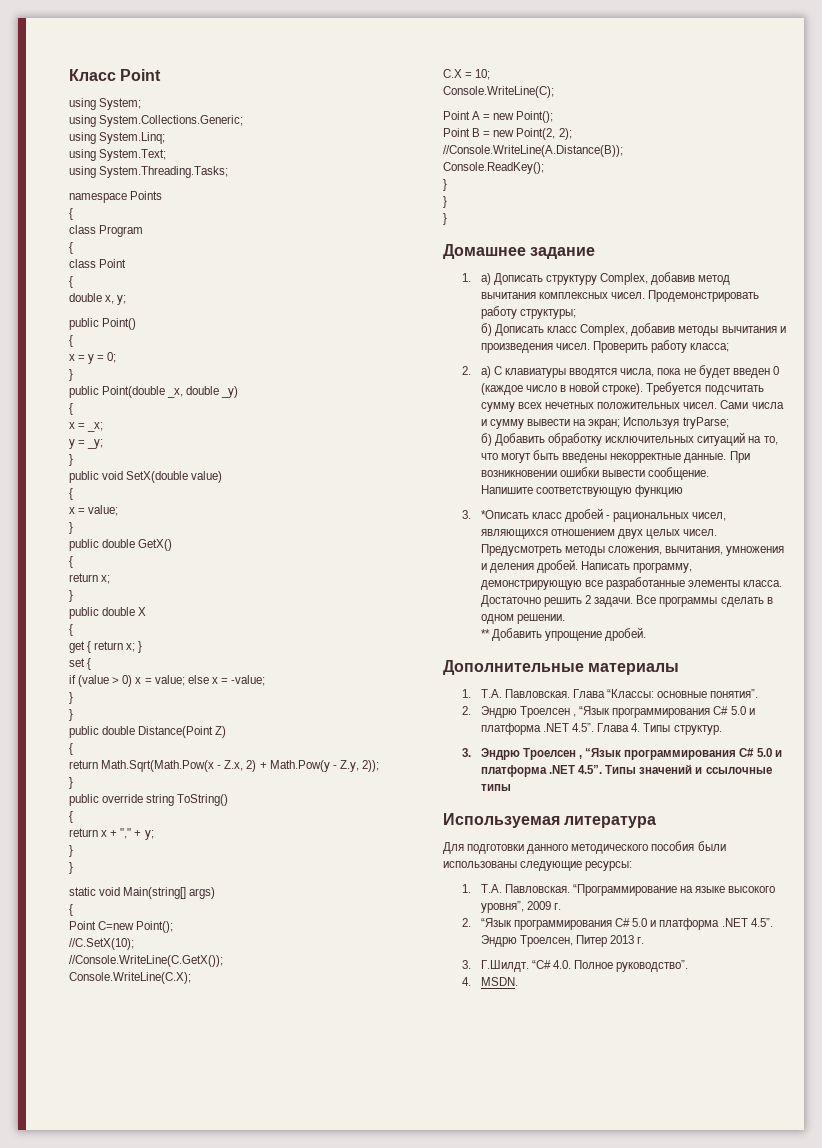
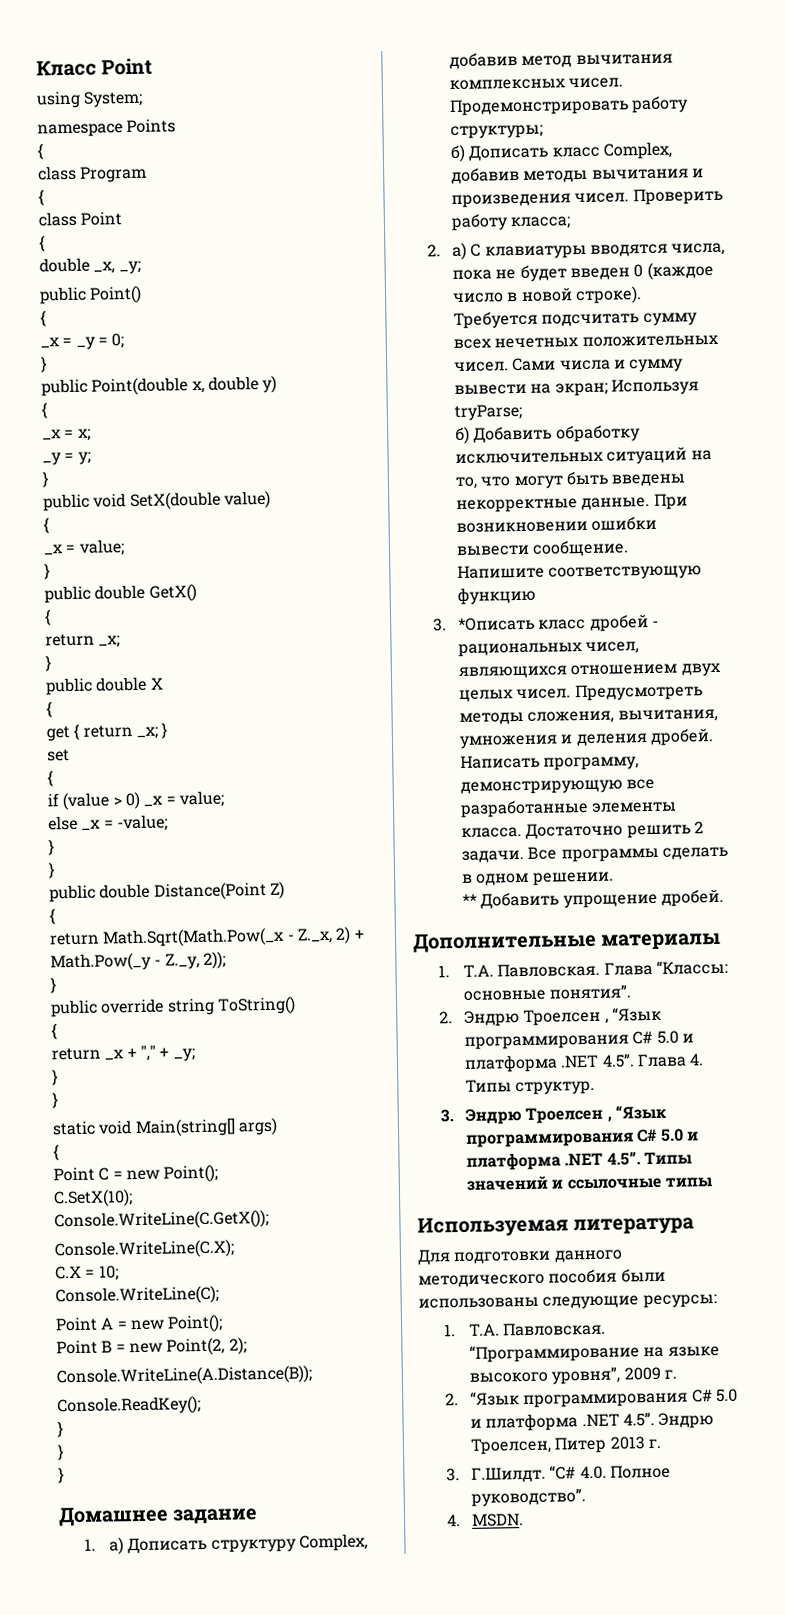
- using System.Collections.Generic;
- using System.Linq;
- using System.Text;
- using System.Threading.Tasks;
- double x, y;
+ double _x, _y;
- x = y = 0;
+ _x = _y = 0;
- public Point(double _x, double _y)
+ public Point(double x, double y)
  {
- x = _x;
- y = _y;
+ _x = x;
+ _y = y;
  public void SetX(double value)
  {
- x = value;
+ _x = value;
  public double GetX()
  {
- return x;
+ return _x;
- get { return x; }
+ get { return _x; }
- set {
+ set
+ {
- if (value > 0) x = value; else x = -value;
+ if (value > 0) _x = value;
+ else _x = -value;
- return Math.Sqrt(Math.Pow(x - Z.x, 2) + Math.Pow(y - Z.y, 2));
+ return Math.Sqrt(Math.Pow(_x - Z._x, 2) + Math.Pow(_y - Z._y, 2));
- return x + "," + y;
+ return _x + "," + _y;
- Point C=new Point();
- //C.SetX(10);
- //Console.WriteLine(C.GetX());
+ Point C = new Point();
+ C.SetX(10);
+ Console.WriteLine(C.GetX());
- //Console.WriteLine(A.Distance(B));
+ Console.WriteLine(A.Distance(B));

